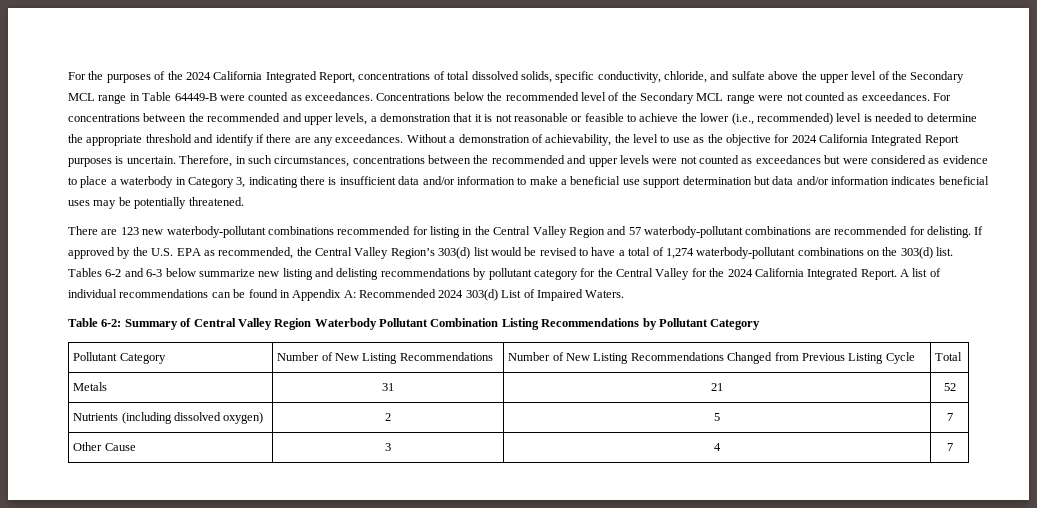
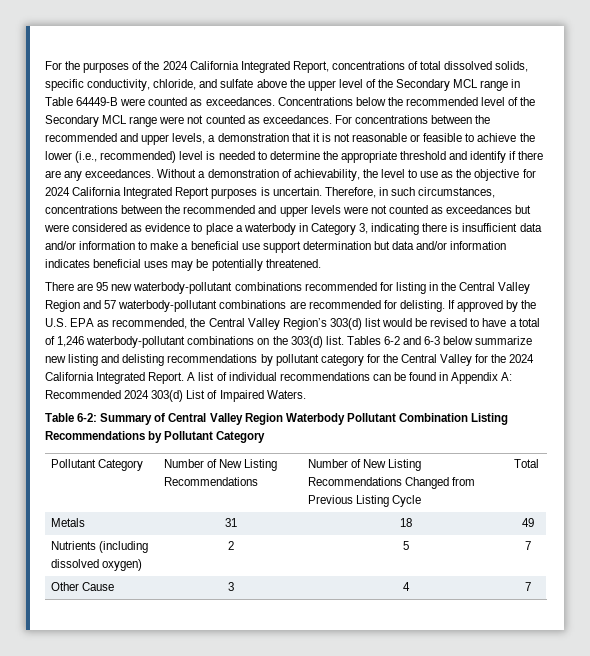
- There are 123 new waterbody-pollutant combinations recommended for listing in the Central Valley Region and 57 waterbody-pollutant combinations are recommended for delisting.
+ There are 95 new waterbody-pollutant combinations recommended for listing in the Central Valley Region and 57 waterbody-pollutant combinations are recommended for delisting.
- If approved by the U.S. EPA as recommended, the Central Valley Region’s 303(d) list would be revised to have a total of 1,274 waterbody-pollutant combinations on the 303(d) list.
+ If approved by the U.S. EPA as recommended, the Central Valley Region’s 303(d) list would be revised to have a total of 1,246 waterbody-pollutant combinations on the 303(d) list.
- Metals | 31 | 21 | 52
+ Metals | 31 | 18 | 49

